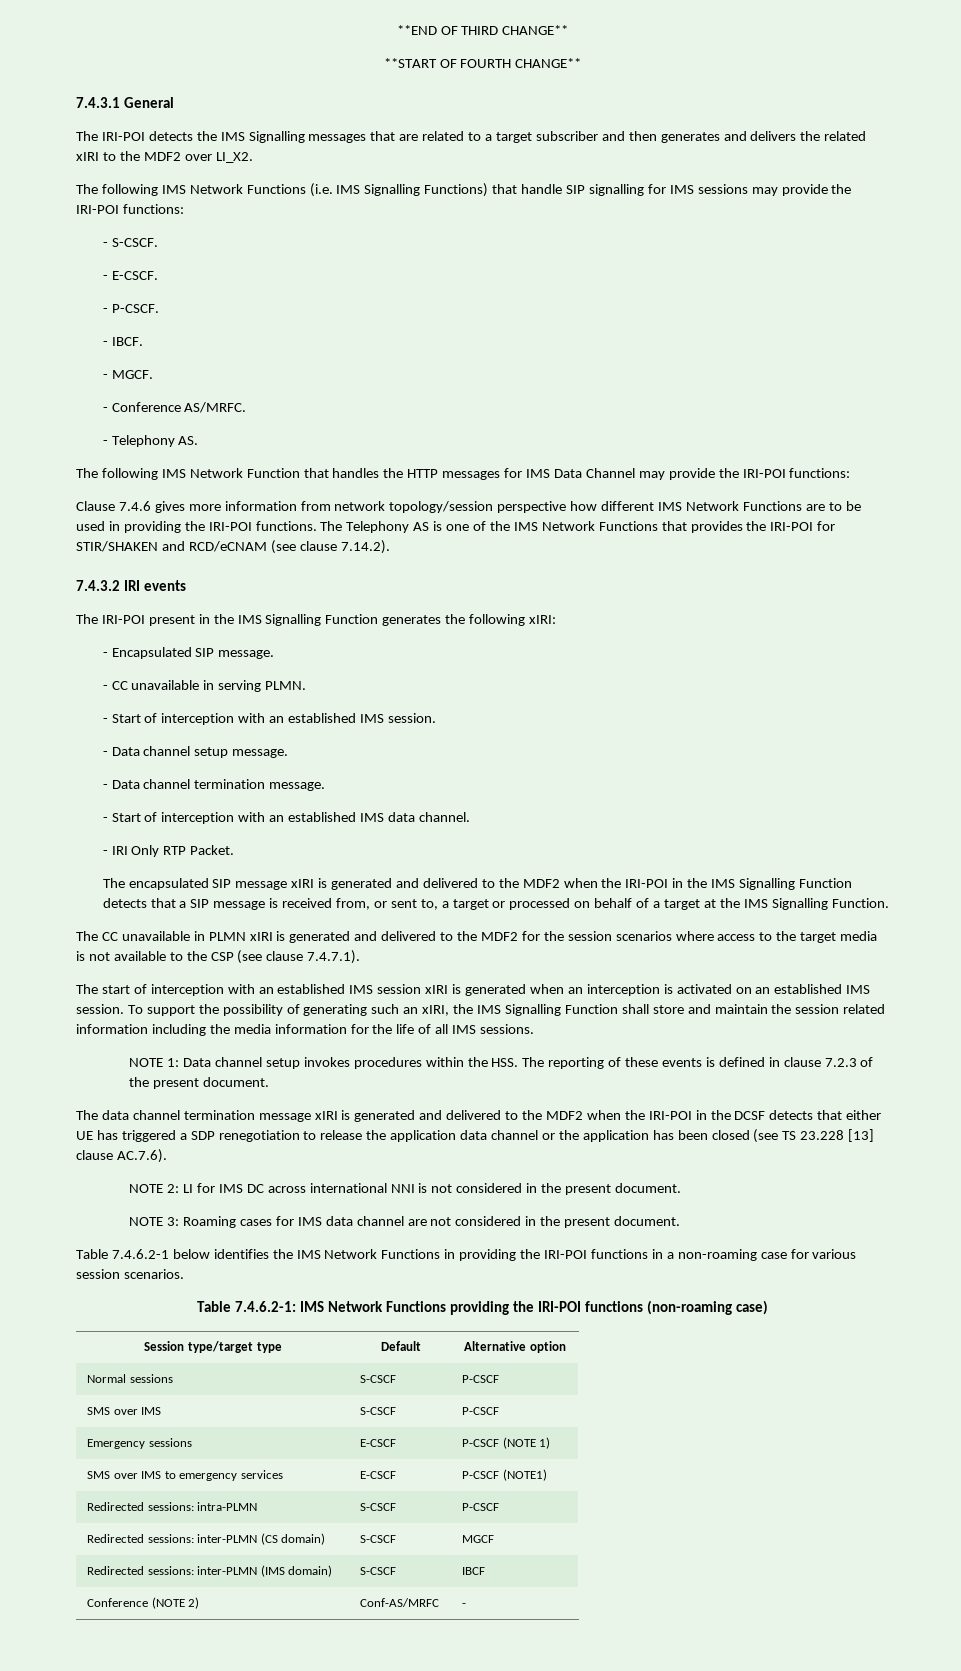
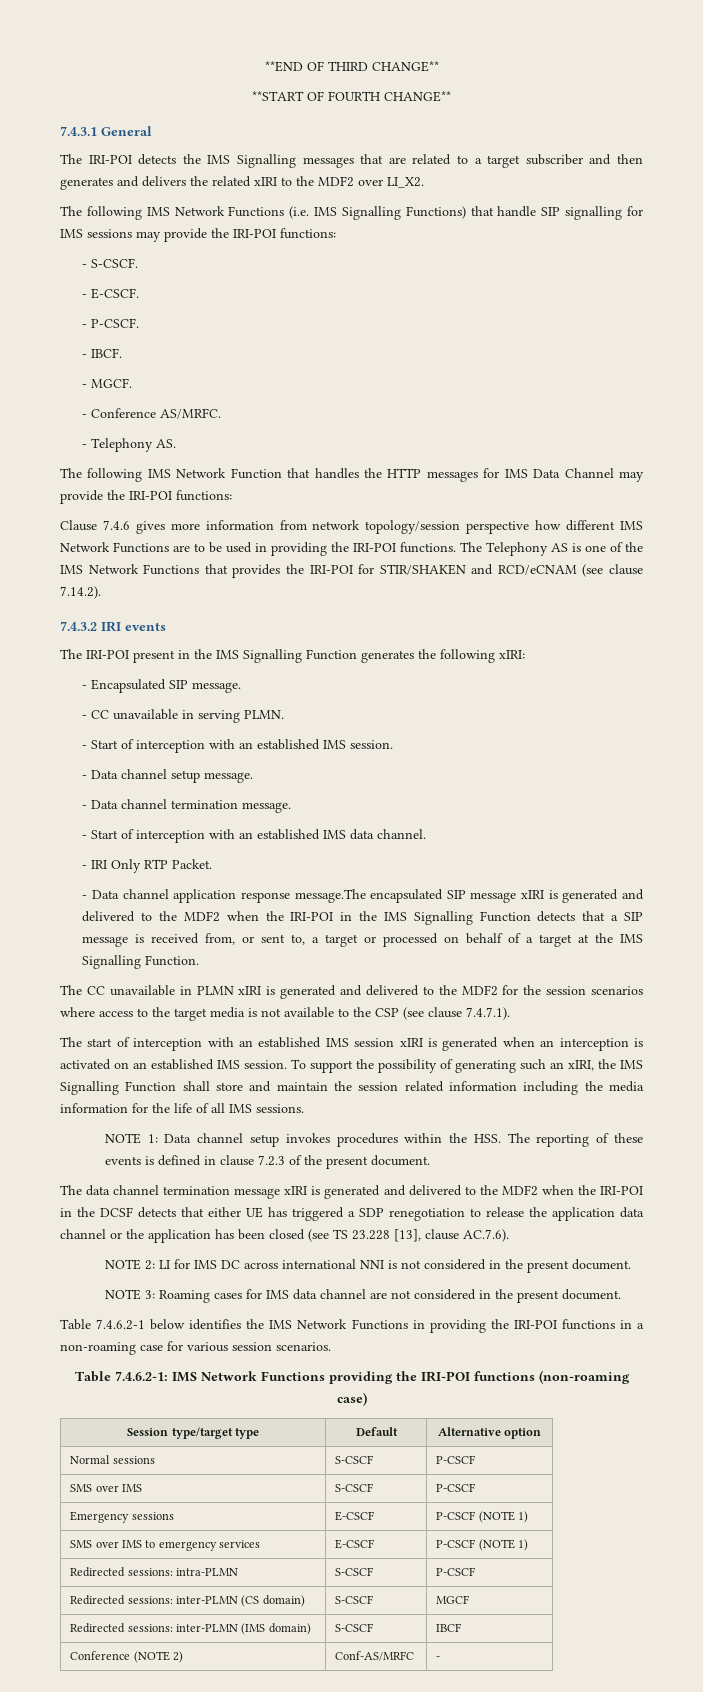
- The encapsulated SIP message xIRI is generated and delivered to the MDF2 when the IRI-POI in the IMS Signalling Function detects that a SIP message is received from, or sent to, a target or processed on behalf of a target at the IMS Signalling Function.
+ - Data channel application response message.The encapsulated SIP message xIRI is generated and delivered to the MDF2 when the IRI-POI in the IMS Signalling Function detects that a SIP message is received from, or sent to, a target or processed on behalf of a target at the IMS Signalling Function.
- The data channel termination message xIRI is generated and delivered to the MDF2 when the IRI-POI in the DCSF detects that either UE has triggered a SDP renegotiation to release the application data channel or the application has been closed (see TS 23.228 [13] clause AC.7.6).
+ The data channel termination message xIRI is generated and delivered to the MDF2 when the IRI-POI in the DCSF detects that either UE has triggered a SDP renegotiation to release the application data channel or the application has been closed (see TS 23.228 [13], clause AC.7.6).
- SMS over IMS to emergency services | E-CSCF | P-CSCF (NOTE1)
+ SMS over IMS to emergency services | E-CSCF | P-CSCF (NOTE 1)

